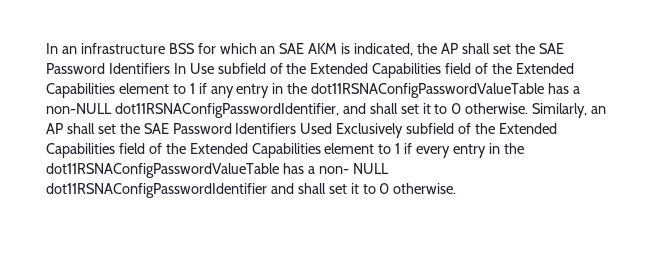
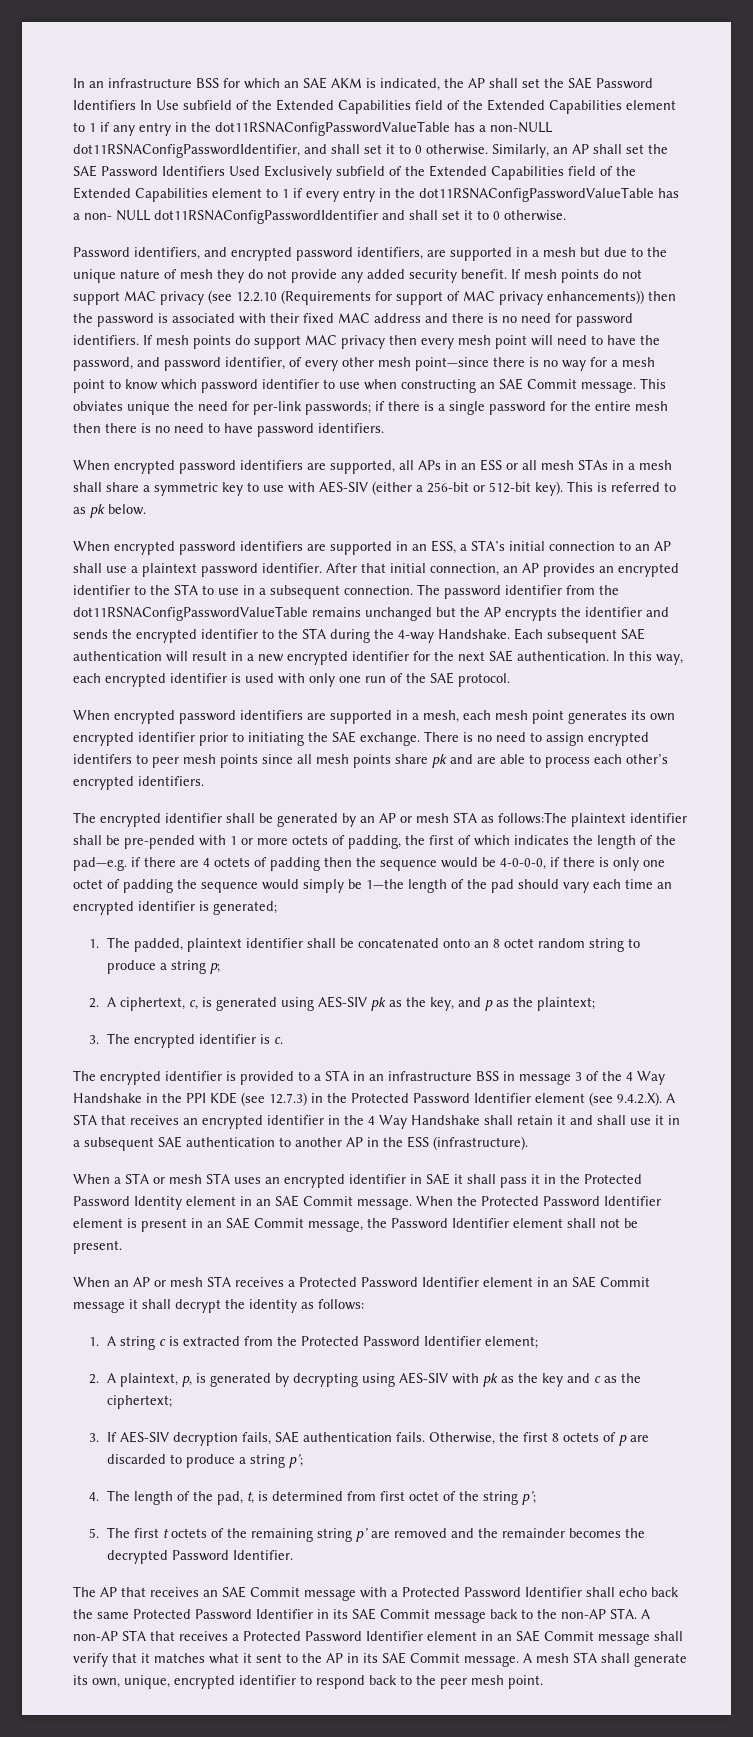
+ Password identifiers, and encrypted password identifiers, are supported in a mesh but due to the unique nature of mesh they do not provide any added security benefit. If mesh points do not support MAC privacy (see 12.2.10 (Requirements for support of MAC privacy enhancements)) then the password is associated with their fixed MAC address and there is no need for password identifiers. If mesh points do support MAC privacy then every mesh point will need to have the password, and password identifier, of every other mesh point—since there is no way for a mesh point to know which password identifier to use when constructing an SAE Commit message. This obviates unique the need for per-link passwords; if there is a single password for the entire mesh then there is no need to have password identifiers.
+ When encrypted password identifiers are supported, all APs in an ESS or all mesh STAs in a mesh shall share a symmetric key to use with AES-SIV (either a 256-bit or 512-bit key). This is referred to as pk below.
+ When encrypted password identifiers are supported in an ESS, a STA’s initial connection to an AP shall use a plaintext password identifier. After that initial connection, an AP provides an encrypted identifier to the STA to use in a subsequent connection. The password identifier from the dot11RSNAConfigPasswordValueTable remains unchanged but the AP encrypts the identifier and sends the encrypted identifier to the STA during the 4-way Handshake. Each subsequent SAE authentication will result in a new encrypted identifier for the next SAE authentication. In this way, each encrypted identifier is used with only one run of the SAE protocol.
+ When encrypted password identifiers are supported in a mesh, each mesh point generates its own encrypted identifier prior to initiating the SAE exchange. There is no need to assign encrypted identifers to peer mesh points since all mesh points share pk and are able to process each other’s encrypted identifiers.
+ The encrypted identifier shall be generated by an AP or mesh STA as follows:The plaintext identifier shall be pre-pended with 1 or more octets of padding, the first of which indicates the length of the pad—e.g. if there are 4 octets of padding then the sequence would be 4-0-0-0, if there is only one octet of padding the sequence would simply be 1—the length of the pad should vary each time an encrypted identifier is generated;
+ 1. The padded, plaintext identifier shall be concatenated onto an 8 octet random string to produce a string p;
+ 2. A ciphertext, c, is generated using AES-SIV pk as the key, and p as the plaintext;
+ 3. The encrypted identifier is c.
+ The encrypted identifier is provided to a STA in an infrastructure BSS in message 3 of the 4 Way Handshake in the PPI KDE (see 12.7.3) in the Protected Password Identifier element (see 9.4.2.X). A STA that receives an encrypted identifier in the 4 Way Handshake shall retain it and shall use it in a subsequent SAE authentication to another AP in the ESS (infrastructure).
+ When a STA or mesh STA uses an encrypted identifier in SAE it shall pass it in the Protected Password Identity element in an SAE Commit message. When the Protected Password Identifier element is present in an SAE Commit message, the Password Identifier element shall not be present.
+ When an AP or mesh STA receives a Protected Password Identifier element in an SAE Commit message it shall decrypt the identity as follows:
+ 1. A string c is extracted from the Protected Password Identifier element;
+ 2. A plaintext, p, is generated by decrypting using AES-SIV with pk as the key and c as the ciphertext;
+ 3. If AES-SIV decryption fails, SAE authentication fails. Otherwise, the first 8 octets of p are discarded to produce a string p’;
+ 4. The length of the pad, t, is determined from first octet of the string p’;
+ 5. The first t octets of the remaining string p’ are removed and the remainder becomes the decrypted Password Identifier.
+ The AP that receives an SAE Commit message with a Protected Password Identifier shall echo back the same Protected Password Identifier in its SAE Commit message back to the non-AP STA. A non-AP STA that receives a Protected Password Identifier element in an SAE Commit message shall verify that it matches what it sent to the AP in its SAE Commit message. A mesh STA shall generate its own, unique, encrypted identifier to respond back to the peer mesh point.

